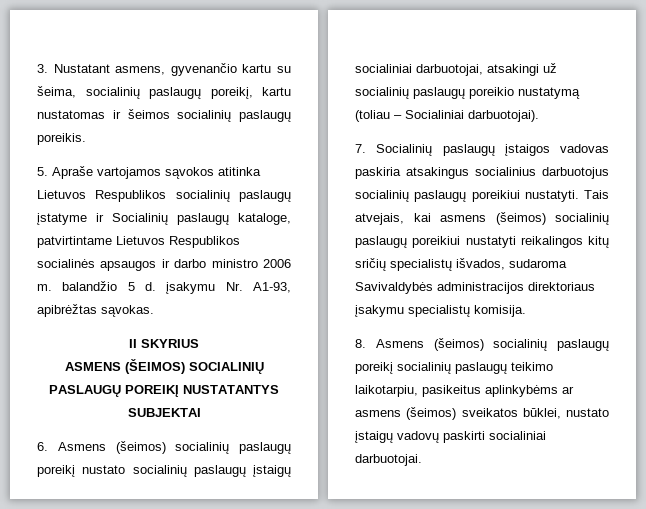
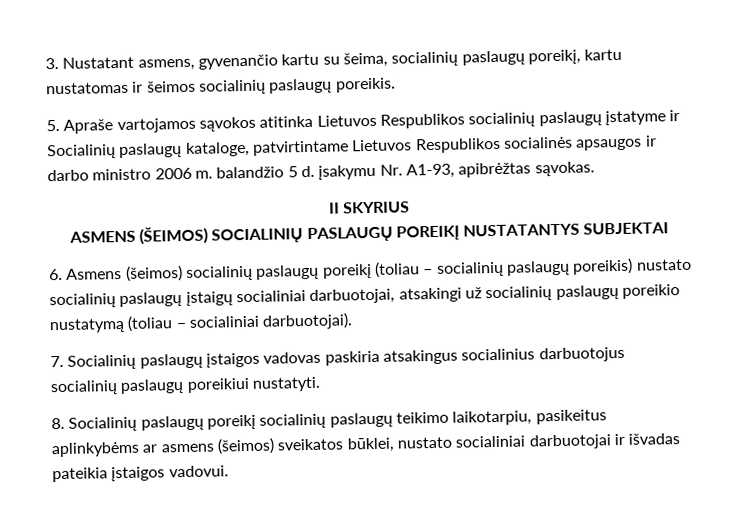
- 6. Asmens (šeimos) socialinių paslaugų poreikį nustato socialinių paslaugų įstaigų socialiniai darbuotojai, atsakingi už socialinių paslaugų poreikio nustatymą (toliau – Socialiniai darbuotojai).
+ 6. Asmens (šeimos) socialinių paslaugų poreikį (toliau – socialinių paslaugų poreikis) nustato socialinių paslaugų įstaigų socialiniai darbuotojai, atsakingi už socialinių paslaugų poreikio nustatymą (toliau – socialiniai darbuotojai).
- 7. Socialinių paslaugų įstaigos vadovas paskiria atsakingus socialinius darbuotojus socialinių paslaugų poreikiui nustatyti. Tais atvejais, kai asmens (šeimos) socialinių paslaugų poreikiui nustatyti reikalingos kitų sričių specialistų išvados, sudaroma Savivaldybės administracijos direktoriaus įsakymu specialistų komisija.
- 8. Asmens (šeimos) socialinių paslaugų poreikį socialinių paslaugų teikimo laikotarpiu, pasikeitus aplinkybėms ar asmens (šeimos) sveikatos būklei, nustato įstaigų vadovų paskirti socialiniai darbuotojai.
+ 7. Socialinių paslaugų įstaigos vadovas paskiria atsakingus socialinius darbuotojus socialinių paslaugų poreikiui nustatyti.
+ 8. Socialinių paslaugų poreikį socialinių paslaugų teikimo laikotarpiu, pasikeitus aplinkybėms ar asmens (šeimos) sveikatos būklei, nustato socialiniai darbuotojai ir išvadas pateikia įstaigos vadovui.

